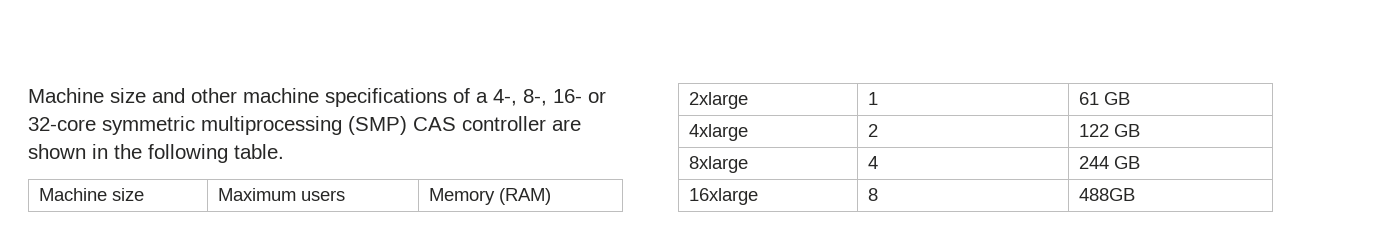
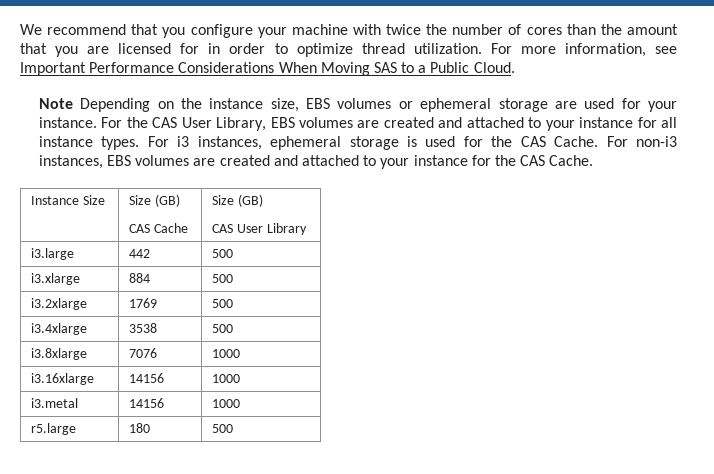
- Machine size and other machine specifications of a 4-, 8-, 16- or 32-core symmetric multiprocessing (SMP) CAS controller are shown in the following table.
- Machine size | Maximum users | Memory (RAM)
- 2xlarge | 1 | 61 GB
- 4xlarge | 2 | 122 GB
- 8xlarge | 4 | 244 GB
- 16xlarge | 8 | 488GB
+ We recommend that you configure your machine with twice the number of cores than the amount that you are licensed for in order to optimize thread utilization. For more information, see Important Performance Considerations When Moving SAS to a Public Cloud.
+ Note Depending on the instance size, EBS volumes or ephemeral storage are used for your instance. For the CAS User Library, EBS volumes are created and attached to your instance for all instance types. For i3 instances, ephemeral storage is used for the CAS Cache. For non-i3 instances, EBS volumes are created and attached to your instance for the CAS Cache.
+ Instance Size | Size (GB)
+ CAS Cache | Size (GB)
+ CAS User Library
+ i3.large | 442 | 500
+ i3.xlarge | 884 | 500
+ i3.2xlarge | 1769 | 500
+ i3.4xlarge | 3538 | 500
+ i3.8xlarge | 7076 | 1000
+ i3.16xlarge | 14156 | 1000
+ i3.metal | 14156 | 1000
+ r5.large | 180 | 500

